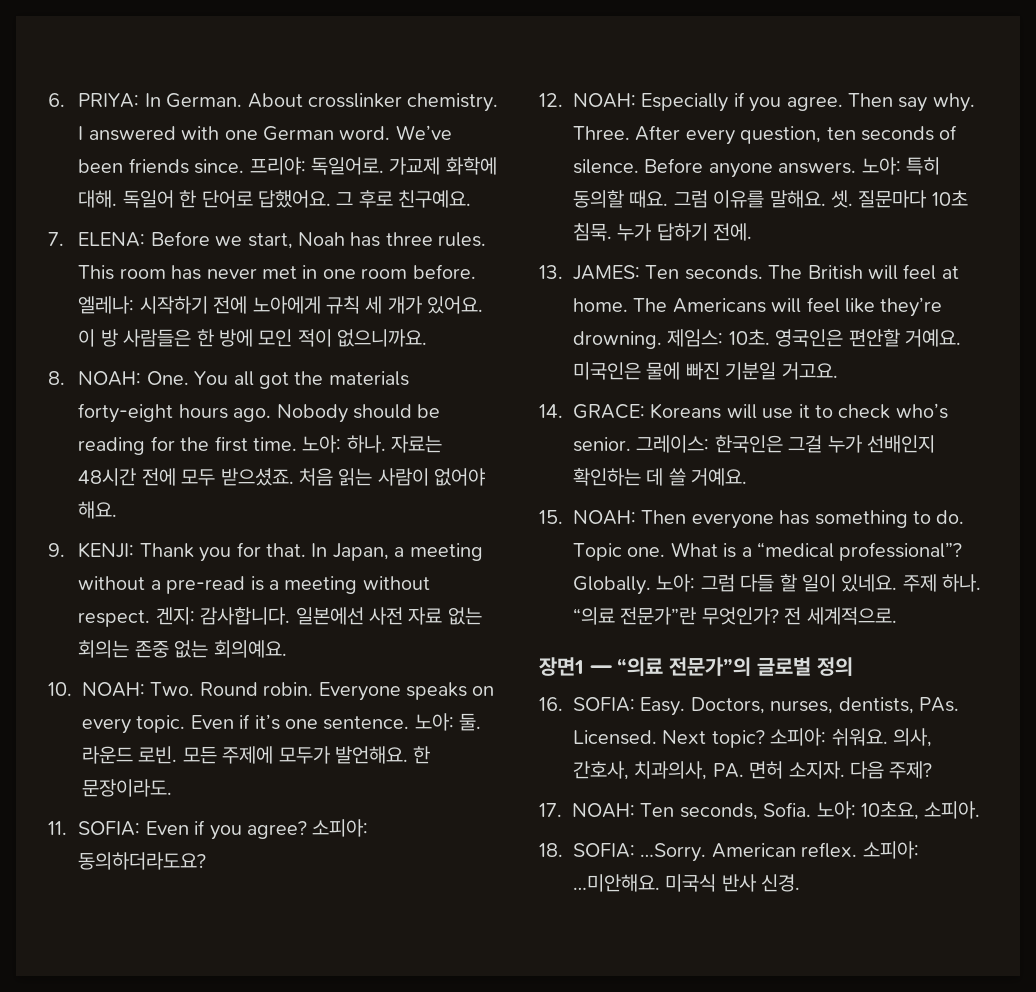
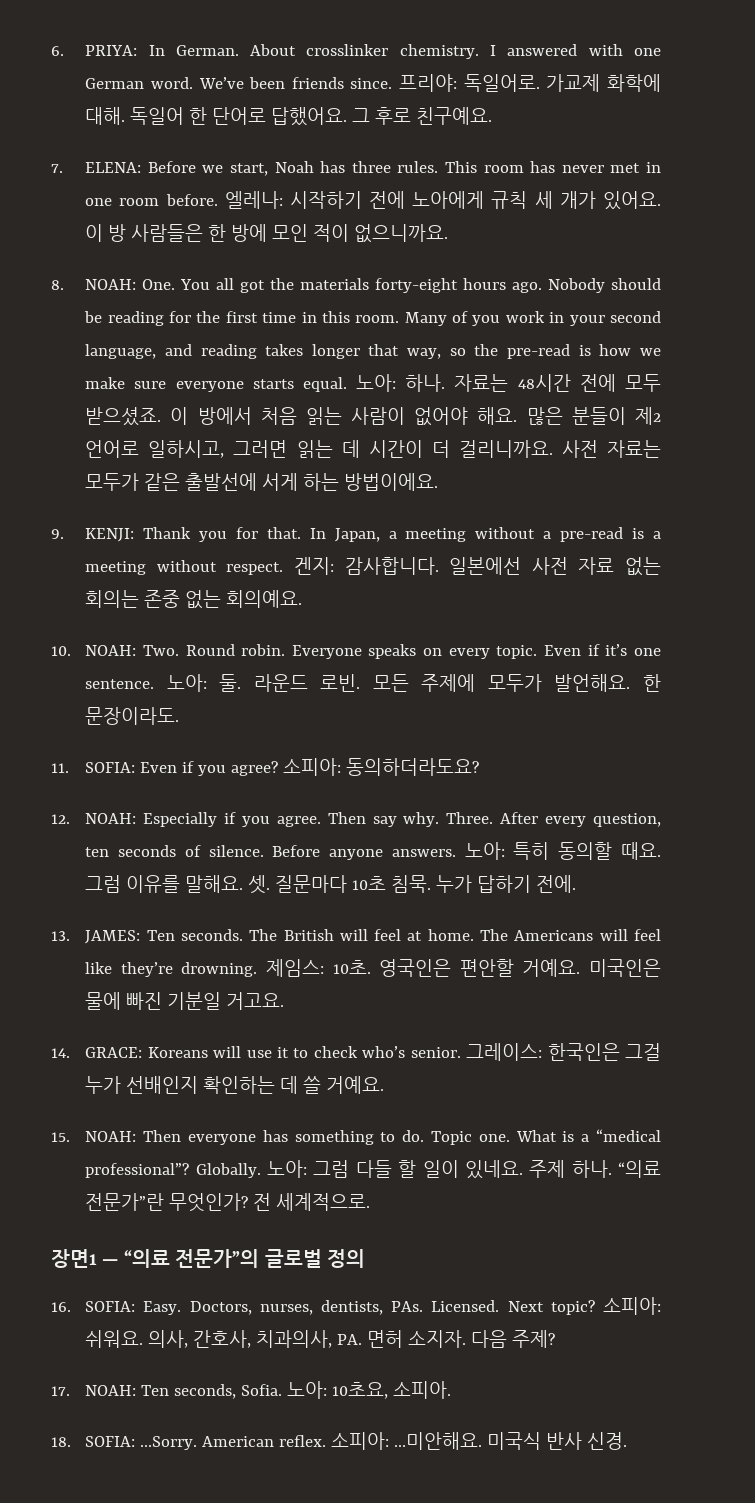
- Nobody should be reading for the first time.
+ Nobody should be reading for the first time in this room. Many of you work in your second language, and reading takes longer that way, so the pre-read is how we make sure everyone starts equal.
- 처음 읽는 사람이 없어야 해요.
+ 이 방에서 처음 읽는 사람이 없어야 해요. 많은 분들이 제2 언어로 일하시고, 그러면 읽는 데 시간이 더 걸리니까요. 사전 자료는 모두가 같은 출발선에 서게 하는 방법이에요.

